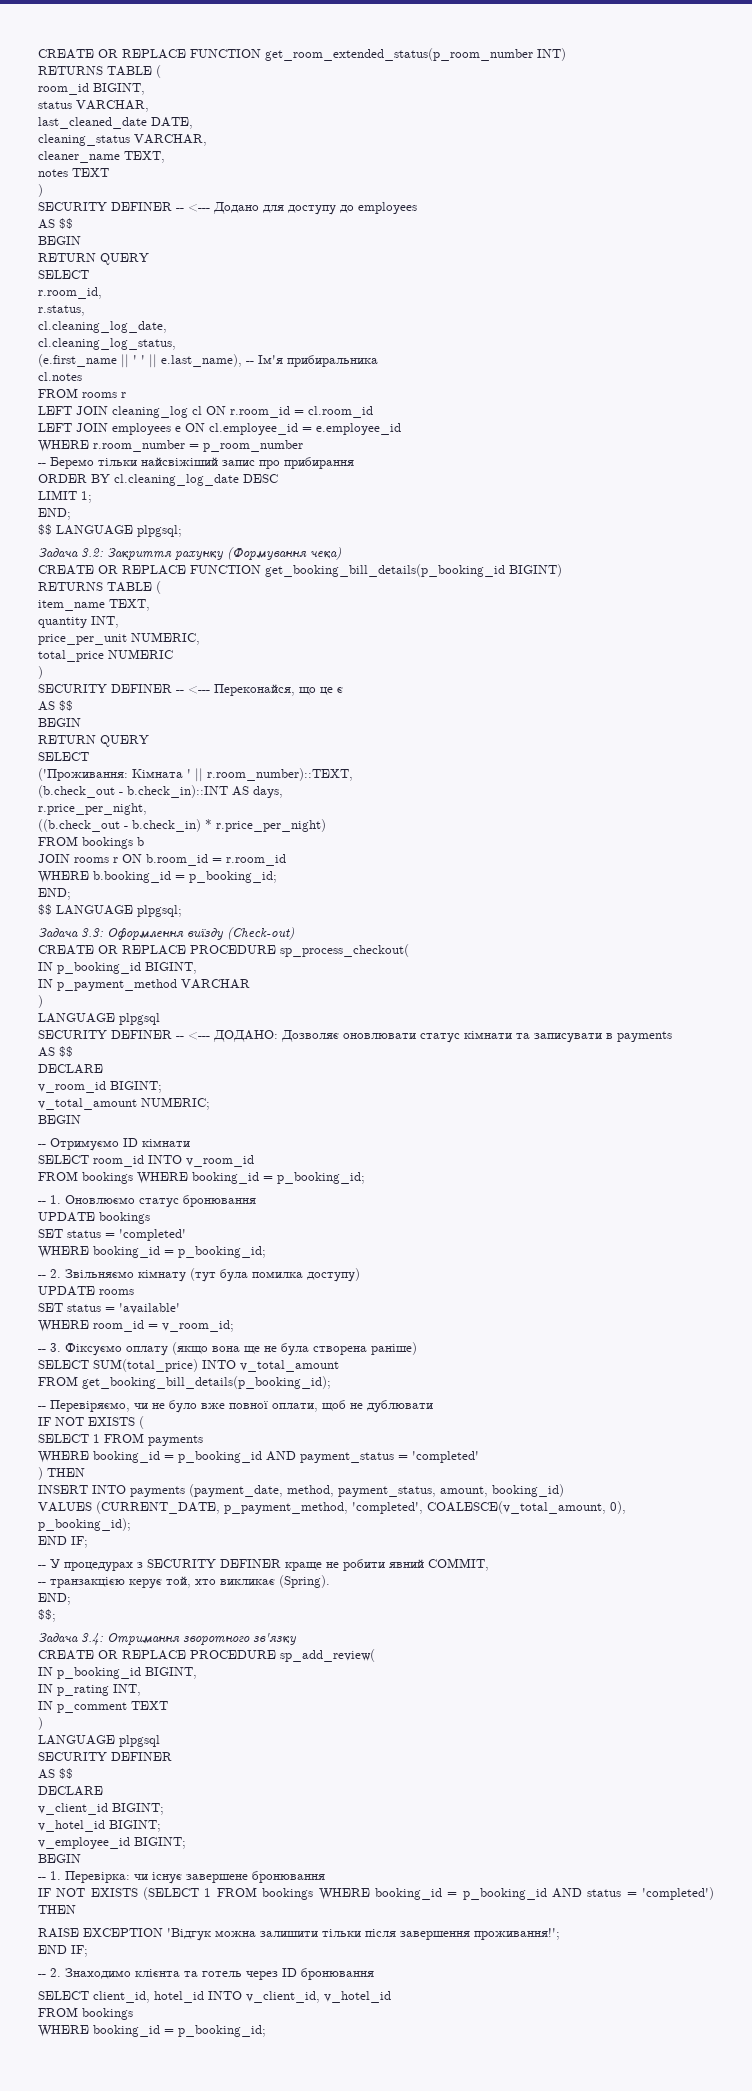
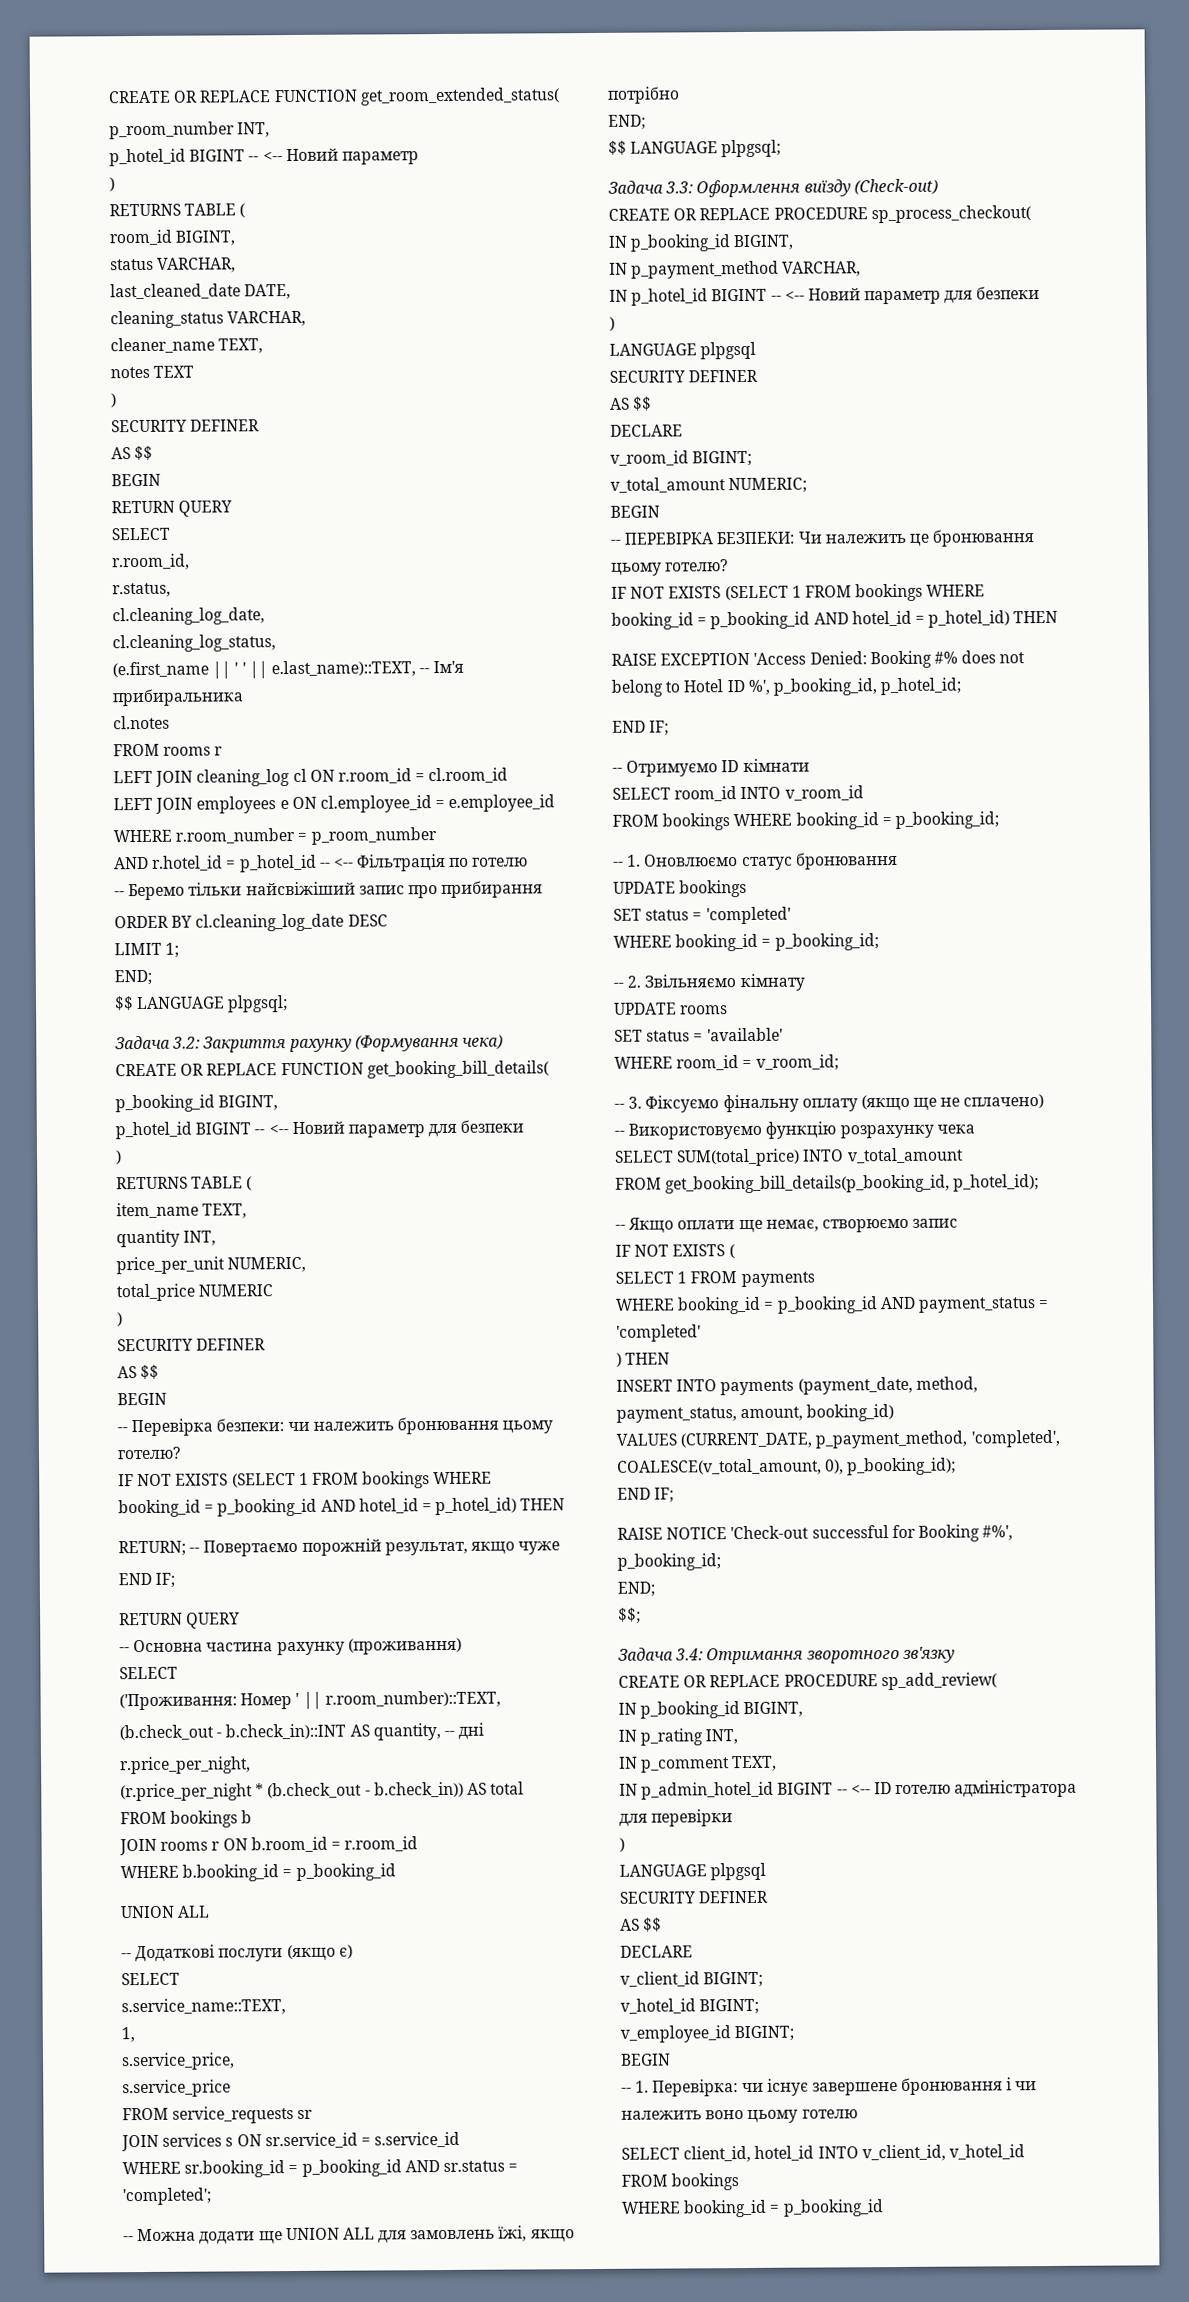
- CREATE OR REPLACE FUNCTION get_room_extended_status(p_room_number INT)
+ CREATE OR REPLACE FUNCTION get_room_extended_status(
+ p_room_number INT,
+ p_hotel_id BIGINT -- <-- Новий параметр
+ )
  notes TEXT
  )
- SECURITY DEFINER -- <--- Додано для доступу до employees
+ SECURITY DEFINER
- (e.first_name || ' ' || e.last_name), -- Ім'я прибиральника
+ (e.first_name || ' ' || e.last_name)::TEXT, -- Ім'я прибиральника
+ AND r.hotel_id = p_hotel_id -- <-- Фільтрація по готелю
- CREATE OR REPLACE FUNCTION get_booking_bill_details(p_booking_id BIGINT)
+ CREATE OR REPLACE FUNCTION get_booking_bill_details(
+ p_booking_id BIGINT,
+ p_hotel_id BIGINT -- <-- Новий параметр для безпеки
+ )
  total_price NUMERIC
  )
- SECURITY DEFINER -- <--- Переконайся, що це є
+ SECURITY DEFINER
  AS $$
  BEGIN
+ -- Перевірка безпеки: чи належить бронювання цьому готелю?
+ IF NOT EXISTS (SELECT 1 FROM bookings WHERE booking_id = p_booking_id AND hotel_id = p_hotel_id) THEN
+ RETURN; -- Повертаємо порожній результат, якщо чуже
+ END IF;
  RETURN QUERY
+ -- Основна частина рахунку (проживання)
- ('Проживання: Кімната ' || r.room_number)::TEXT,
+ ('Проживання: Номер ' || r.room_number)::TEXT,
- (b.check_out - b.check_in)::INT AS days,
+ (b.check_out - b.check_in)::INT AS quantity, -- дні
  r.price_per_night,
- ((b.check_out - b.check_in) * r.price_per_night)
+ (r.price_per_night * (b.check_out - b.check_in)) AS total
- WHERE b.booking_id = p_booking_id;
+ WHERE b.booking_id = p_booking_id
+ UNION ALL
+ -- Додаткові послуги (якщо є)
+ SELECT
+ s.service_name::TEXT,
+ 1,
+ s.service_price,
+ s.service_price
+ FROM service_requests sr
+ JOIN services s ON sr.service_id = s.service_id
+ WHERE sr.booking_id = p_booking_id AND sr.status = 'completed';
+ -- Можна додати ще UNION ALL для замовлень їжі, якщо потрібно
- IN p_payment_method VARCHAR
+ IN p_payment_method VARCHAR,
+ IN p_hotel_id BIGINT -- <-- Новий параметр для безпеки
  )
  LANGUAGE plpgsql
- SECURITY DEFINER -- <--- ДОДАНО: Дозволяє оновлювати статус кімнати та записувати в payments
+ SECURITY DEFINER
+ -- ПЕРЕВІРКА БЕЗПЕКИ: Чи належить це бронювання цьому готелю?
+ IF NOT EXISTS (SELECT 1 FROM bookings WHERE booking_id = p_booking_id AND hotel_id = p_hotel_id) THEN
+ RAISE EXCEPTION 'Access Denied: Booking #% does not belong to Hotel ID %', p_booking_id, p_hotel_id;
+ END IF;
- -- 2. Звільняємо кімнату (тут була помилка доступу)
+ -- 2. Звільняємо кімнату
- -- 3. Фіксуємо оплату (якщо вона ще не була створена раніше)
+ -- 3. Фіксуємо фінальну оплату (якщо ще не сплачено)
+ -- Використовуємо функцію розрахунку чека
- FROM get_booking_bill_details(p_booking_id);
- -- Перевіряємо, чи не було вже повної оплати, щоб не дублювати
+ FROM get_booking_bill_details(p_booking_id, p_hotel_id);
+ -- Якщо оплати ще немає, створюємо запис
- -- У процедурах з SECURITY DEFINER краще не робити явний COMMIT,
- -- транзакцією керує той, хто викликає (Spring).
+ RAISE NOTICE 'Check-out successful for Booking #%', p_booking_id;
- IN p_comment TEXT
+ IN p_comment TEXT,
+ IN p_admin_hotel_id BIGINT -- <-- ID готелю адміністратора для перевірки
- -- 1. Перевірка: чи існує завершене бронювання
- IF NOT EXISTS (SELECT 1 FROM bookings WHERE booking_id = p_booking_id AND status = 'completed') THEN
- RAISE EXCEPTION 'Відгук можна залишити тільки після завершення проживання!';
- END IF;
- -- 2. Знаходимо клієнта та готель через ID бронювання
+ -- 1. Перевірка: чи існує завершене бронювання і чи належить воно цьому готелю
  SELECT client_id, hotel_id INTO v_client_id, v_hotel_id
  FROM bookings
- WHERE booking_id = p_booking_id;
+ WHERE booking_id = p_booking_id

